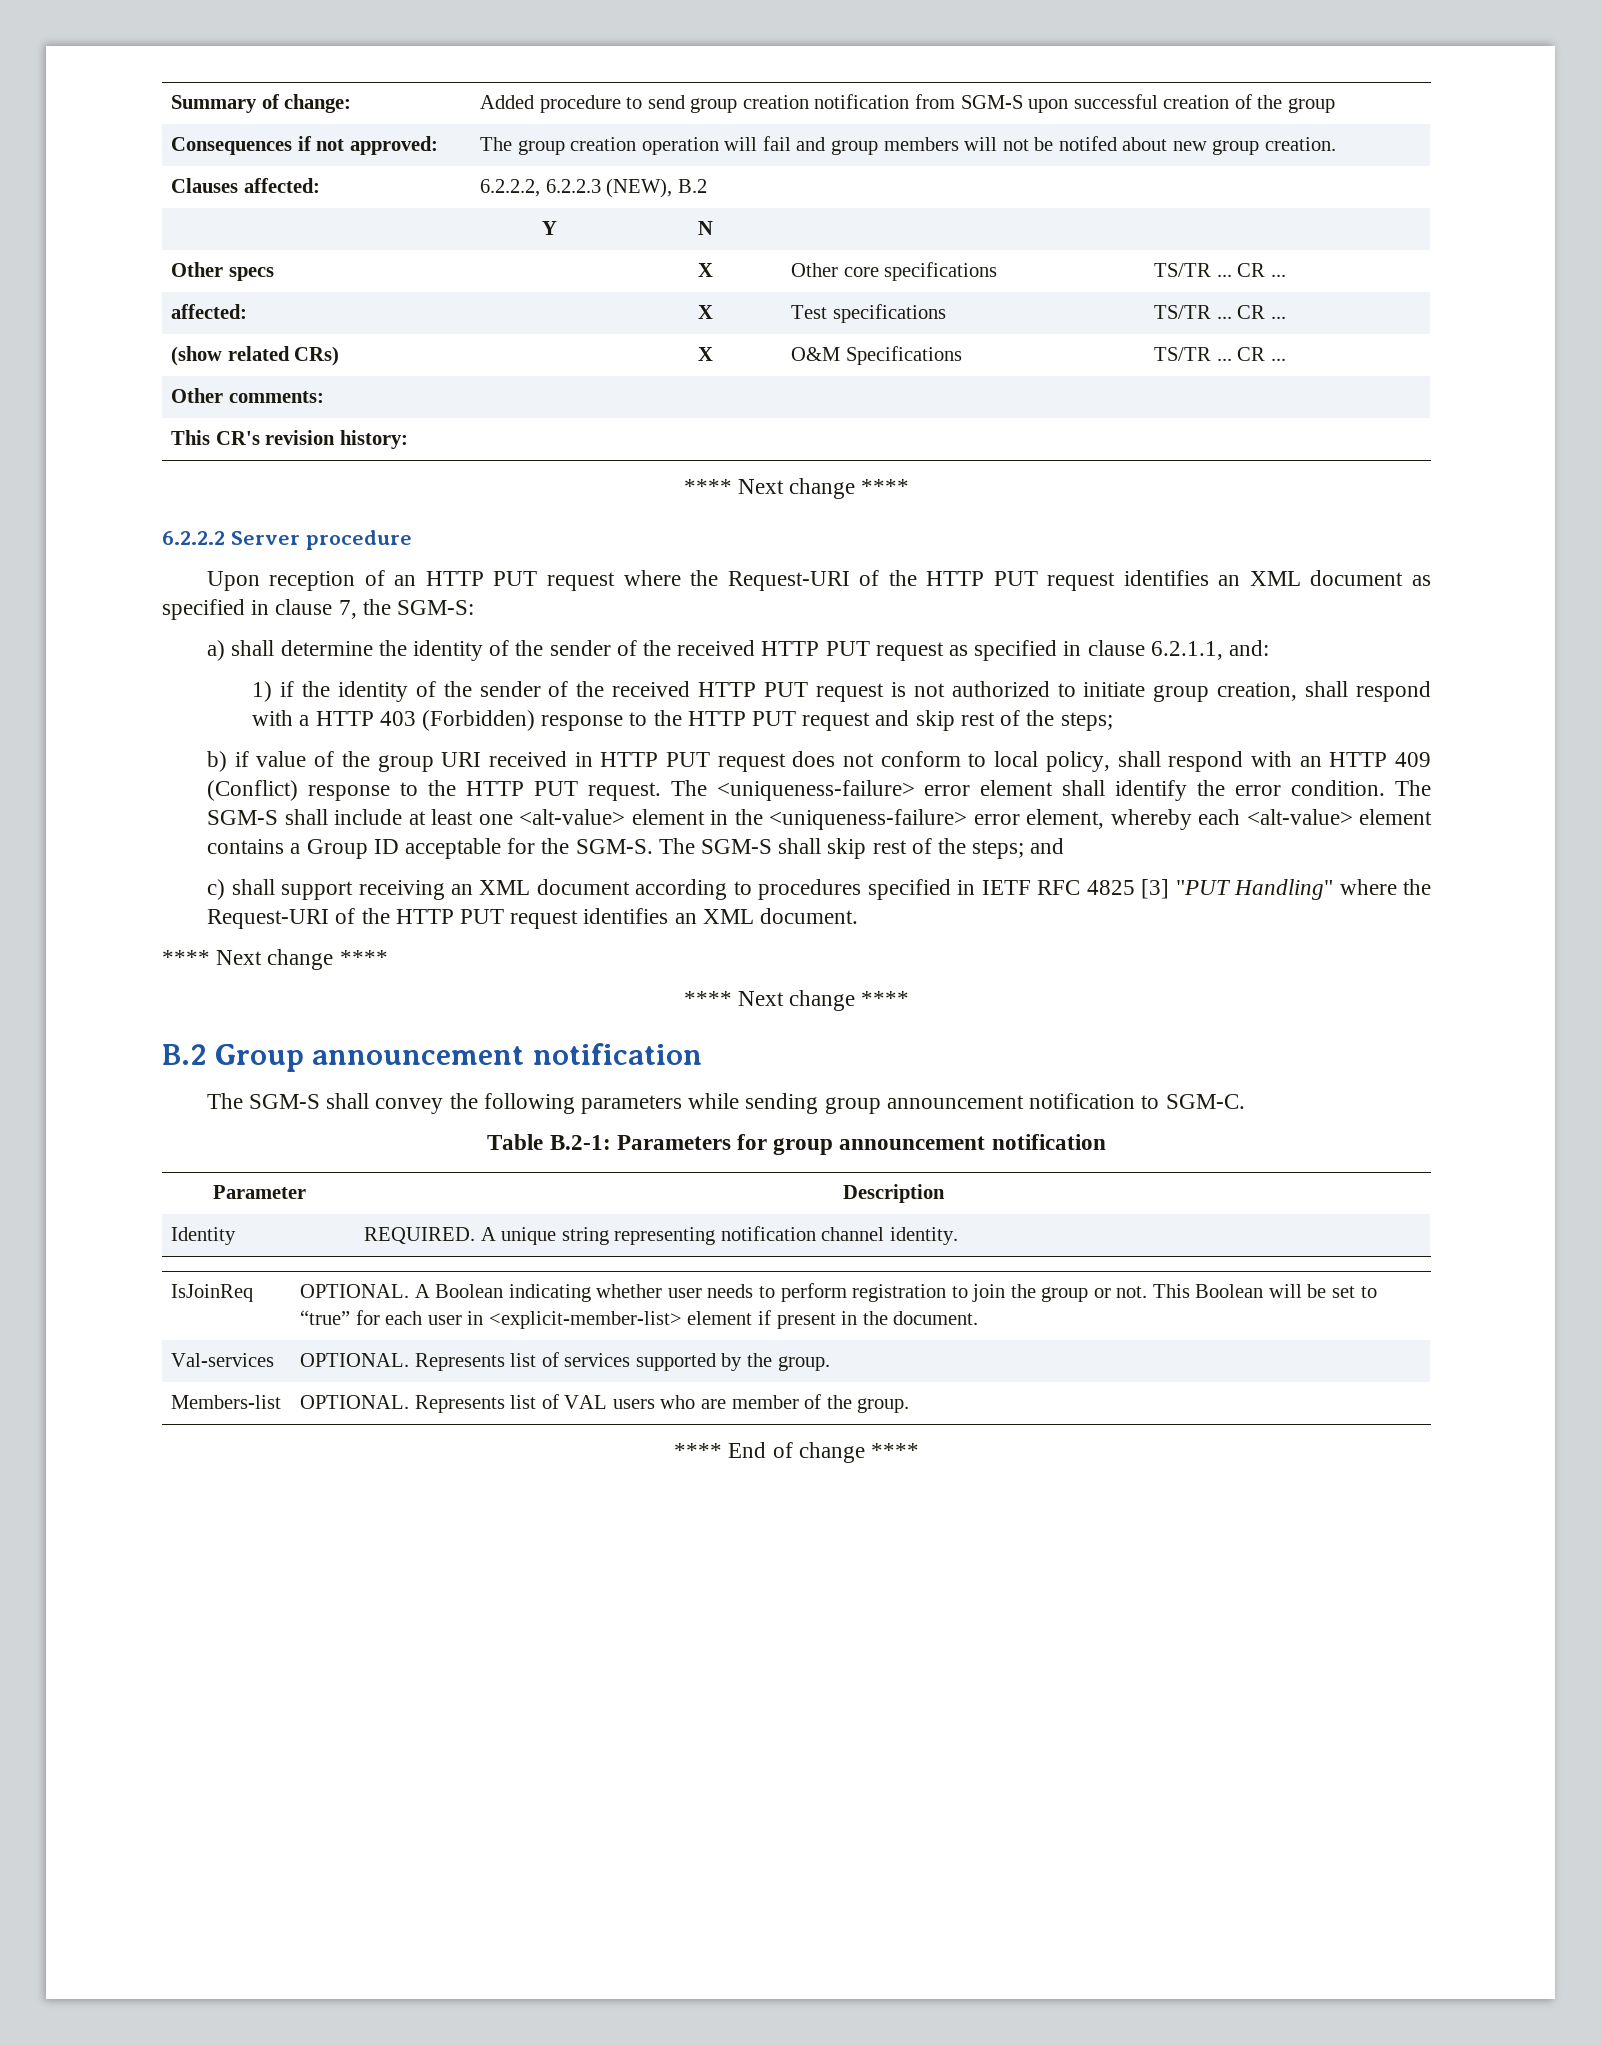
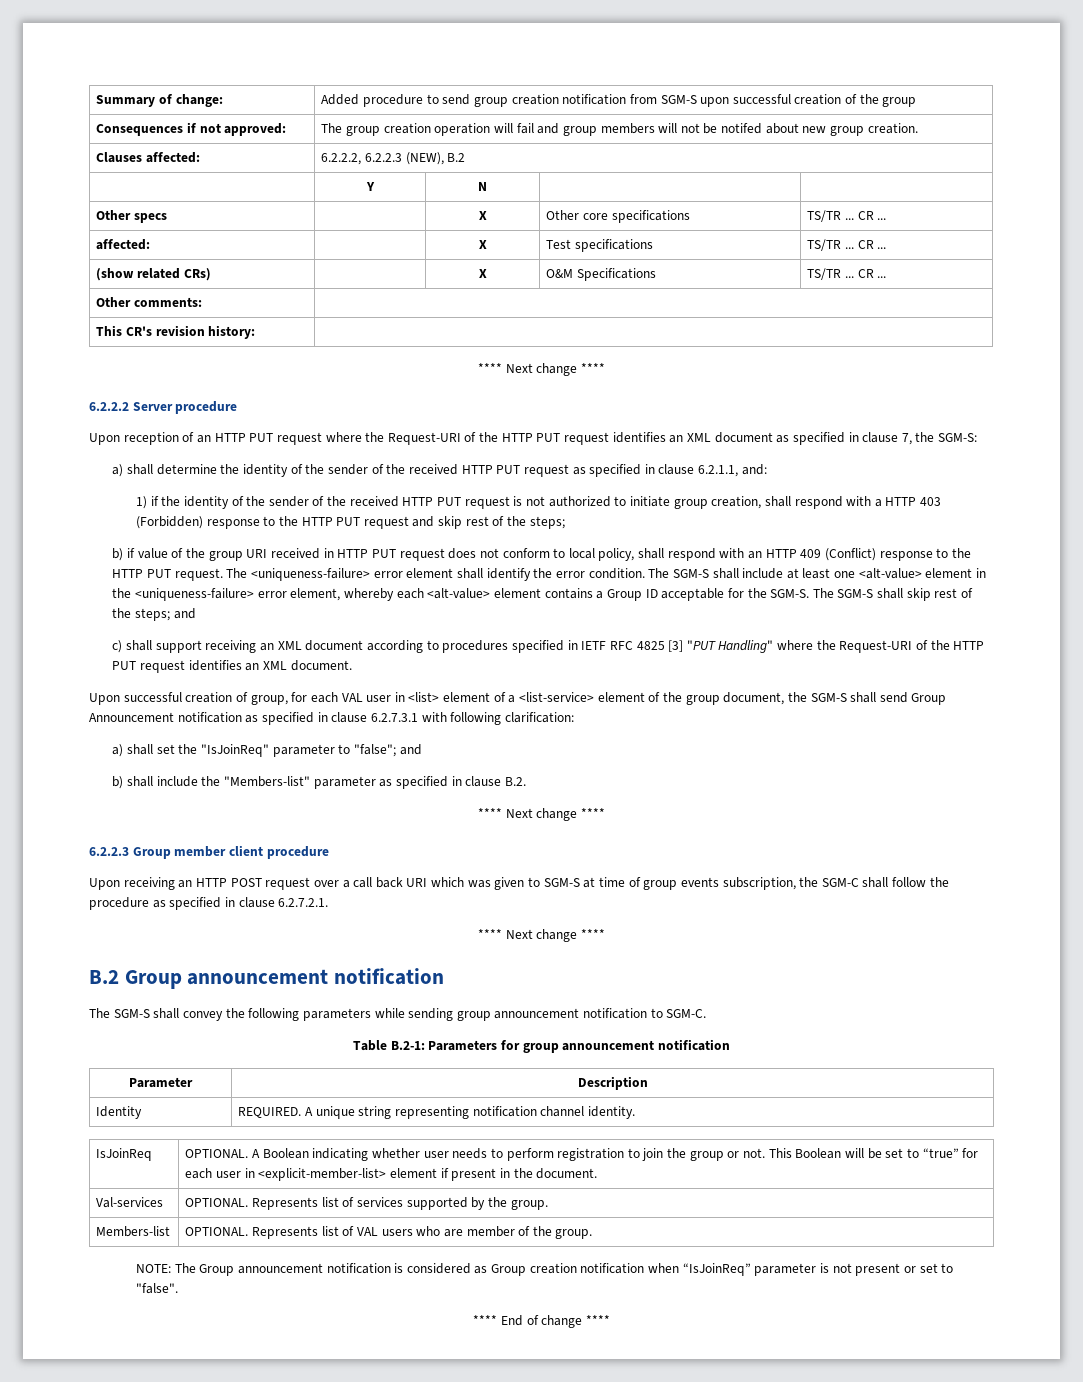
  c) shall support receiving an XML document according to procedures specified in IETF RFC 4825 [3] "PUT Handling" where the Request-URI of the HTTP PUT request identifies an XML document.
+ Upon successful creation of group, for each VAL user in <list> element of a <list-service> element of the group document, the SGM-S shall send Group Announcement notification as specified in clause 6.2.7.3.1 with following clarification:
+ a) shall set the "IsJoinReq" parameter to "false"; and
+ b) shall include the "Members-list" parameter as specified in clause B.2.
  **** Next change ****
+ 6.2.2.3 Group member client procedure
+ Upon receiving an HTTP POST request over a call back URI which was given to SGM-S at time of group events subscription, the SGM-C shall follow the procedure as specified in clause 6.2.7.2.1.
+ NOTE: The Group announcement notification is considered as Group creation notification when “IsJoinReq” parameter is not present or set to "false".

